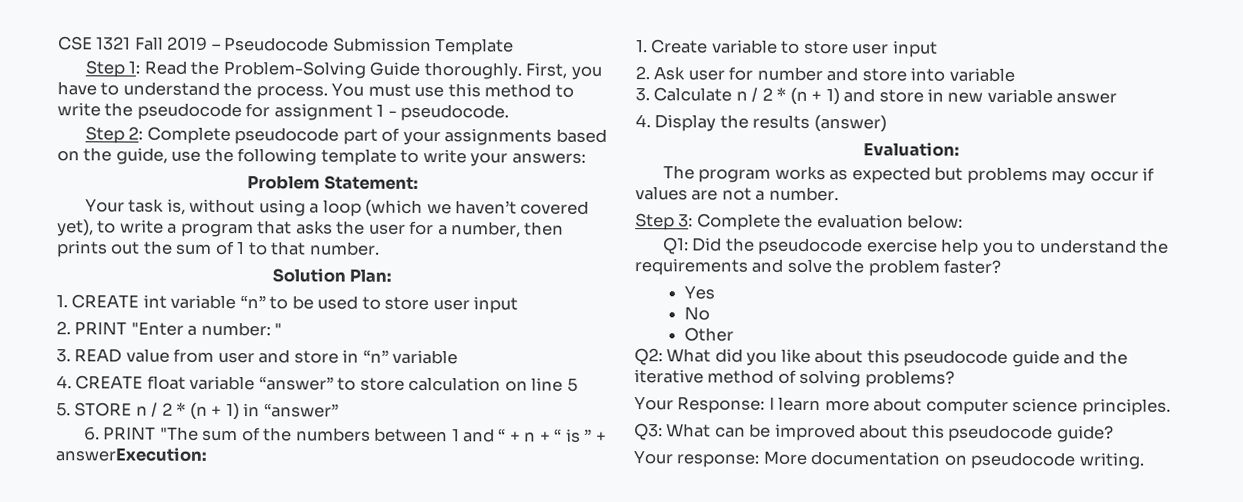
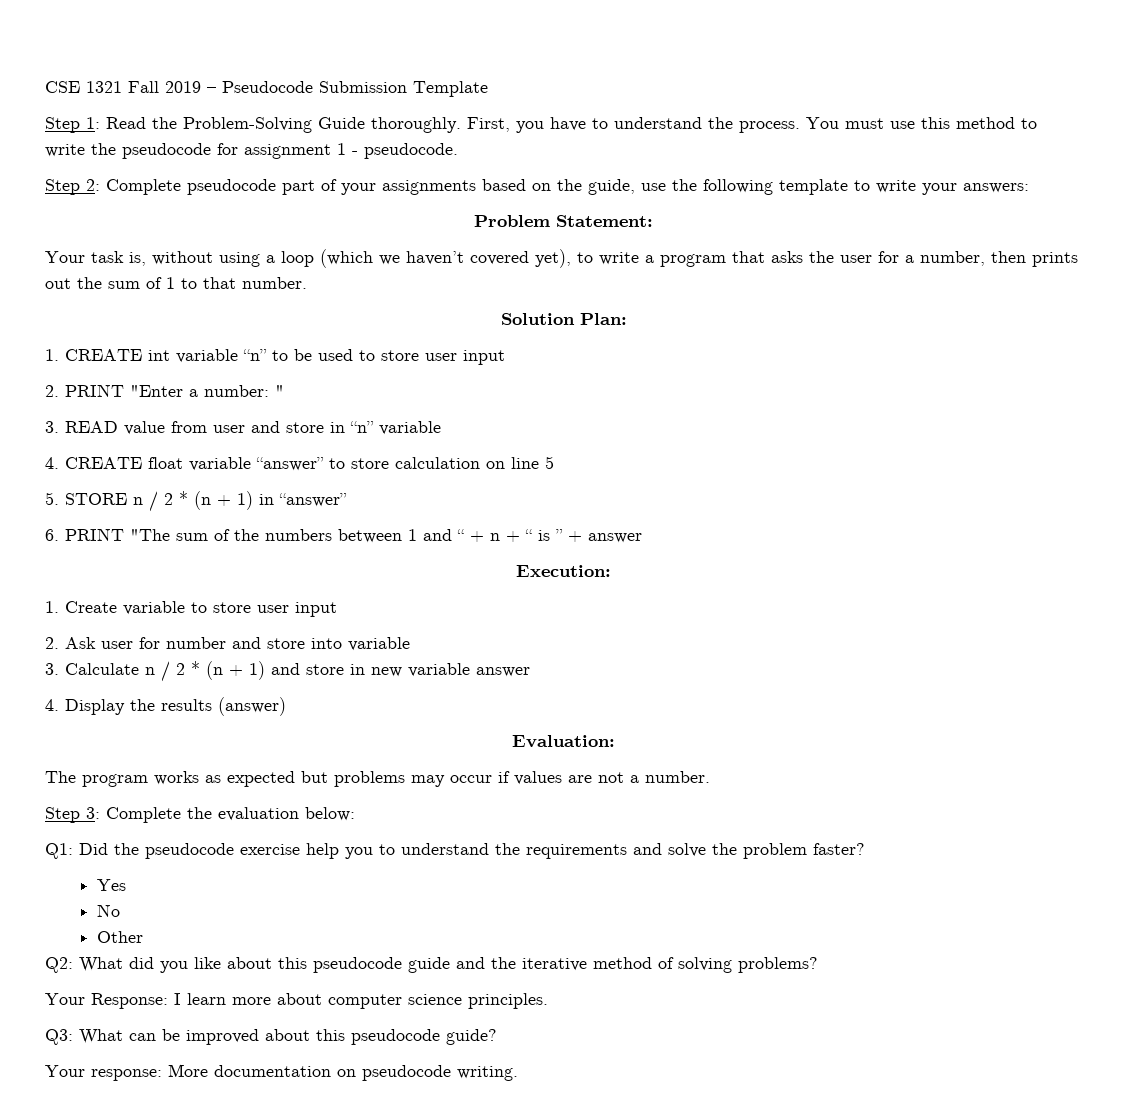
- 6. PRINT "The sum of the numbers between 1 and “ + n + “ is ” + answerExecution:
+ 6. PRINT "The sum of the numbers between 1 and “ + n + “ is ” + answer
+ Execution:

